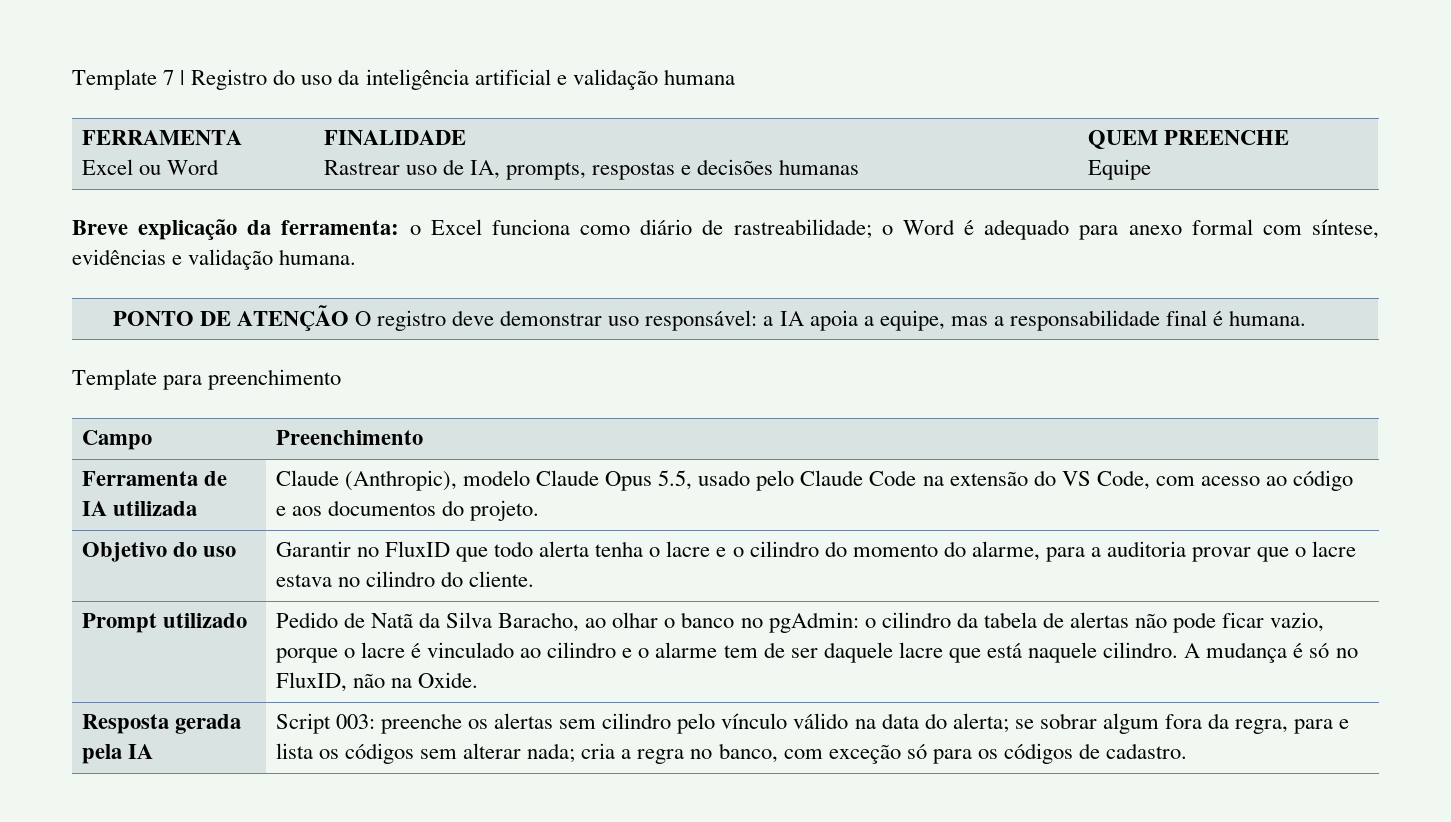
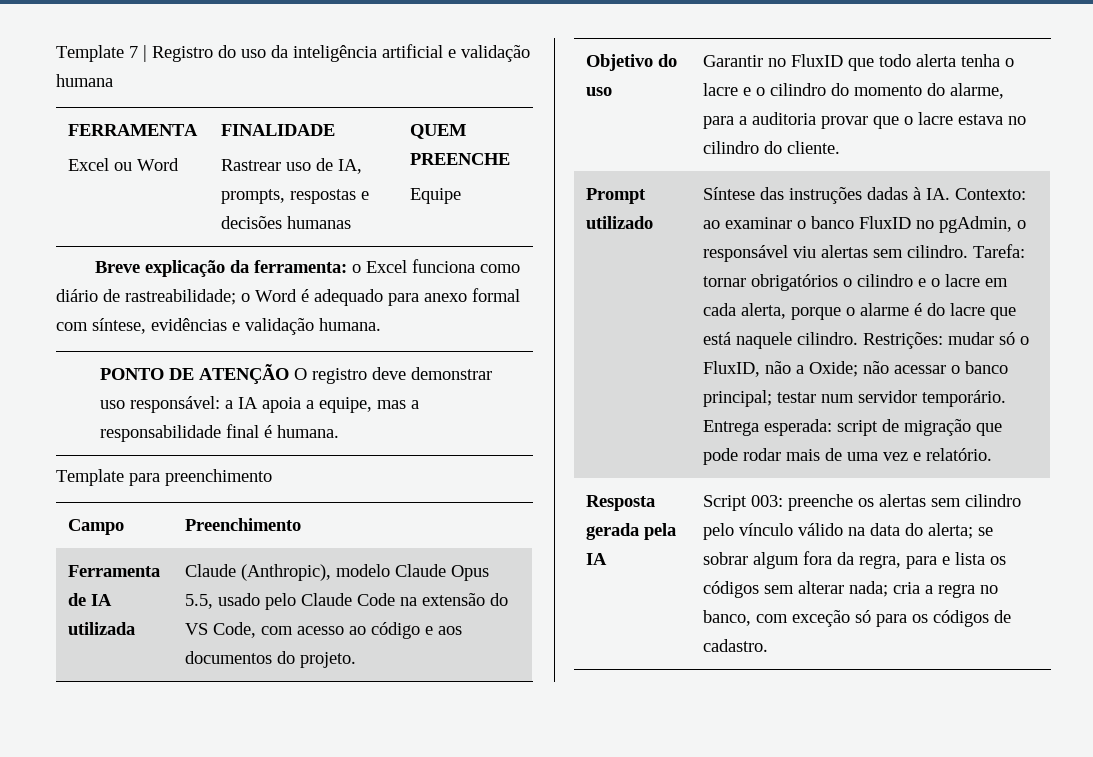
- Pedido de Natã da Silva Baracho, ao olhar o banco no pgAdmin: o cilindro da tabela de alertas não pode ficar vazio, porque o lacre é vinculado ao cilindro e o alarme tem de ser daquele lacre que está naquele cilindro.
+ Síntese das instruções dadas à IA. Contexto: ao examinar o banco FluxID no pgAdmin, o responsável viu alertas sem cilindro. Tarefa: tornar obrigatórios o cilindro e o lacre em cada alerta, porque o alarme é do lacre que está naquele cilindro.
- A mudança é só no FluxID, não na Oxide.
+ Restrições: mudar só o FluxID, não a Oxide; não acessar o banco principal; testar num servidor temporário. Entrega esperada: script de migração que pode rodar mais de uma vez e relatório.

